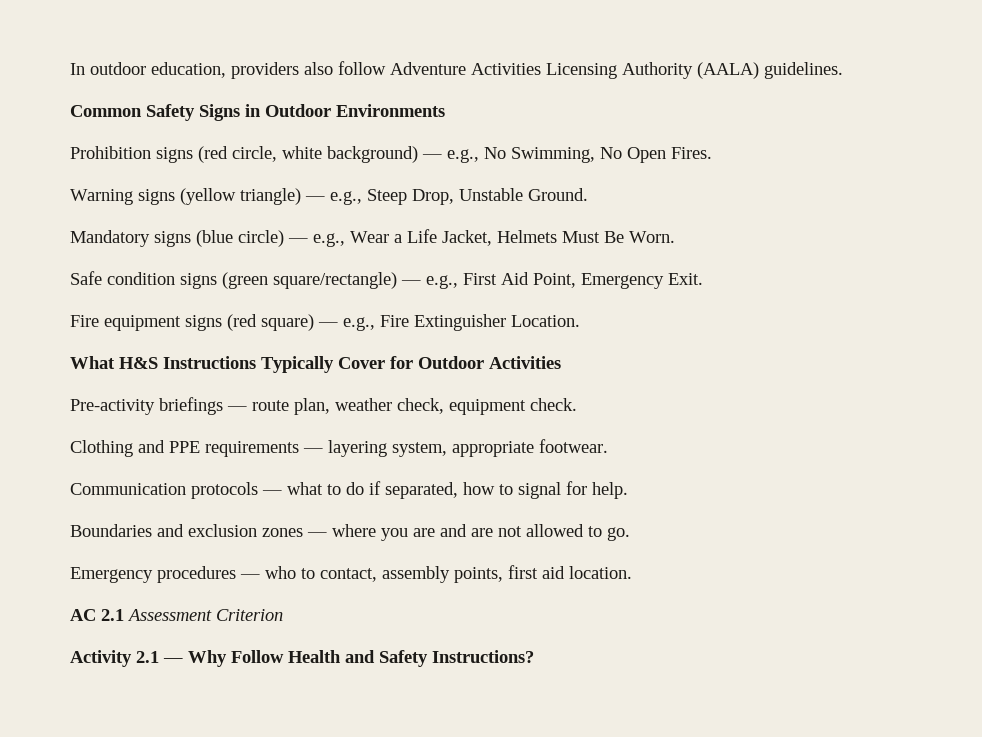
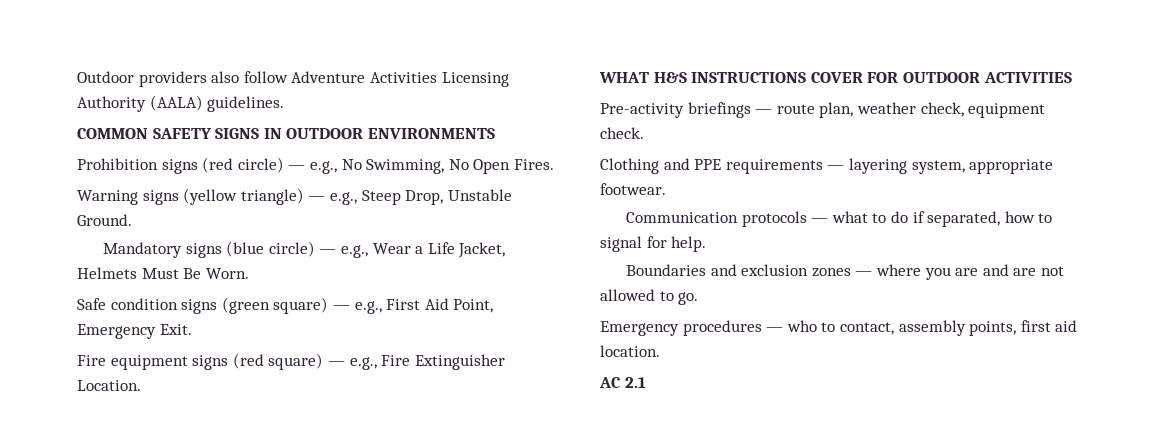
- In outdoor education, providers also follow Adventure Activities Licensing Authority (AALA) guidelines.
+ Outdoor providers also follow Adventure Activities Licensing Authority (AALA) guidelines.
- Common Safety Signs in Outdoor Environments
+ COMMON SAFETY SIGNS IN OUTDOOR ENVIRONMENTS
- Prohibition signs (red circle, white background) — e.g., No Swimming, No Open Fires.
+ Prohibition signs (red circle) — e.g., No Swimming, No Open Fires.
- Safe condition signs (green square/rectangle) — e.g., First Aid Point, Emergency Exit.
+ Safe condition signs (green square) — e.g., First Aid Point, Emergency Exit.
- What H&S Instructions Typically Cover for Outdoor Activities
+ WHAT H&S INSTRUCTIONS COVER FOR OUTDOOR ACTIVITIES
- AC 2.1 Assessment Criterion
- Activity 2.1 — Why Follow Health and Safety Instructions?
+ AC 2.1

